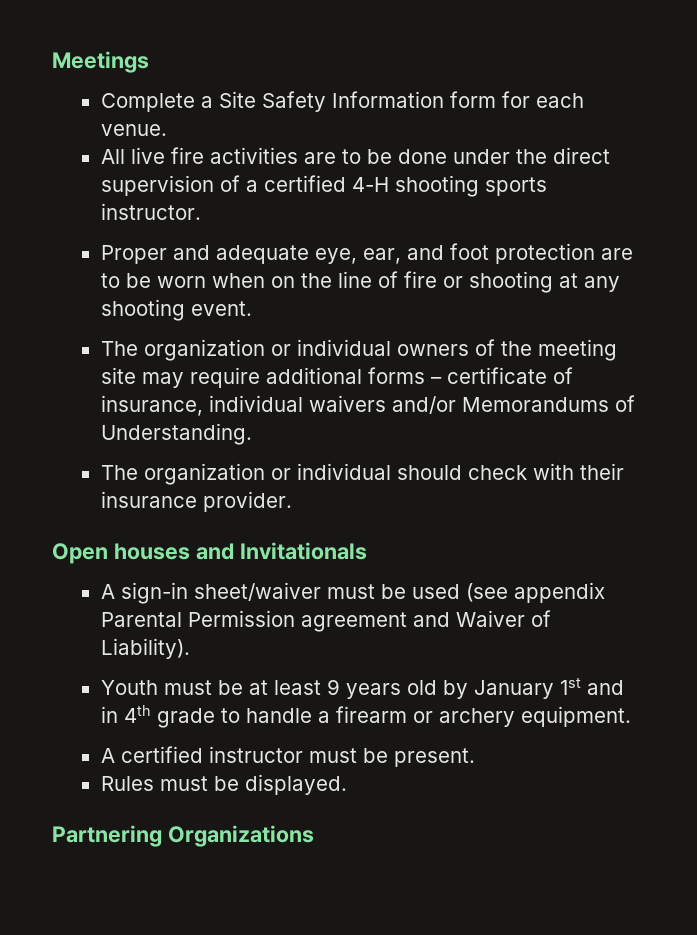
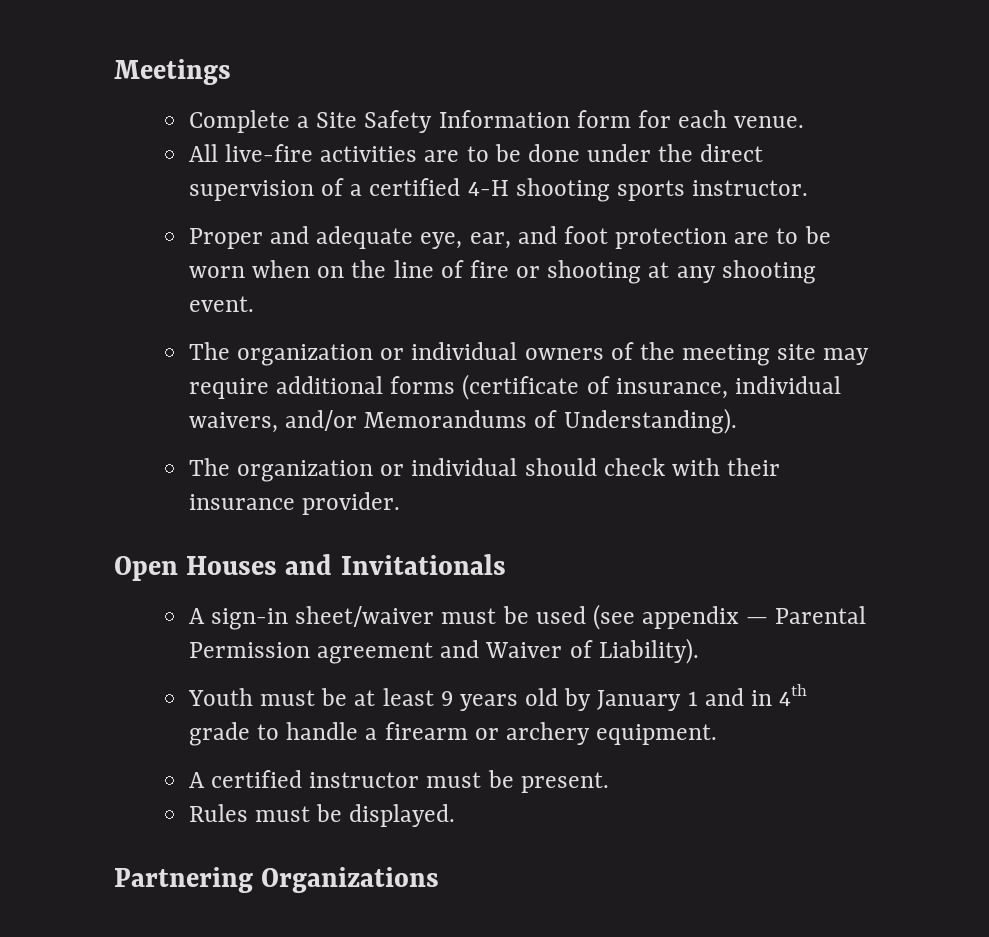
- All live fire activities are to be done under the direct supervision of a certified 4-H shooting sports instructor.
+ All live-fire activities are to be done under the direct supervision of a certified 4-H shooting sports instructor.
- The organization or individual owners of the meeting site may require additional forms – certificate of insurance, individual waivers and/or Memorandums of Understanding.
+ The organization or individual owners of the meeting site may require additional forms (certificate of insurance, individual waivers, and/or Memorandums of Understanding).
- Open houses and Invitationals
+ Open Houses and Invitationals
- A sign-in sheet/waiver must be used (see appendix Parental Permission agreement and Waiver of Liability).
+ A sign-in sheet/waiver must be used (see appendix — Parental Permission agreement and Waiver of Liability).
- Youth must be at least 9 years old by January 1st and in 4th grade to handle a firearm or archery equipment.
+ Youth must be at least 9 years old by January 1 and in 4th grade to handle a firearm or archery equipment.

